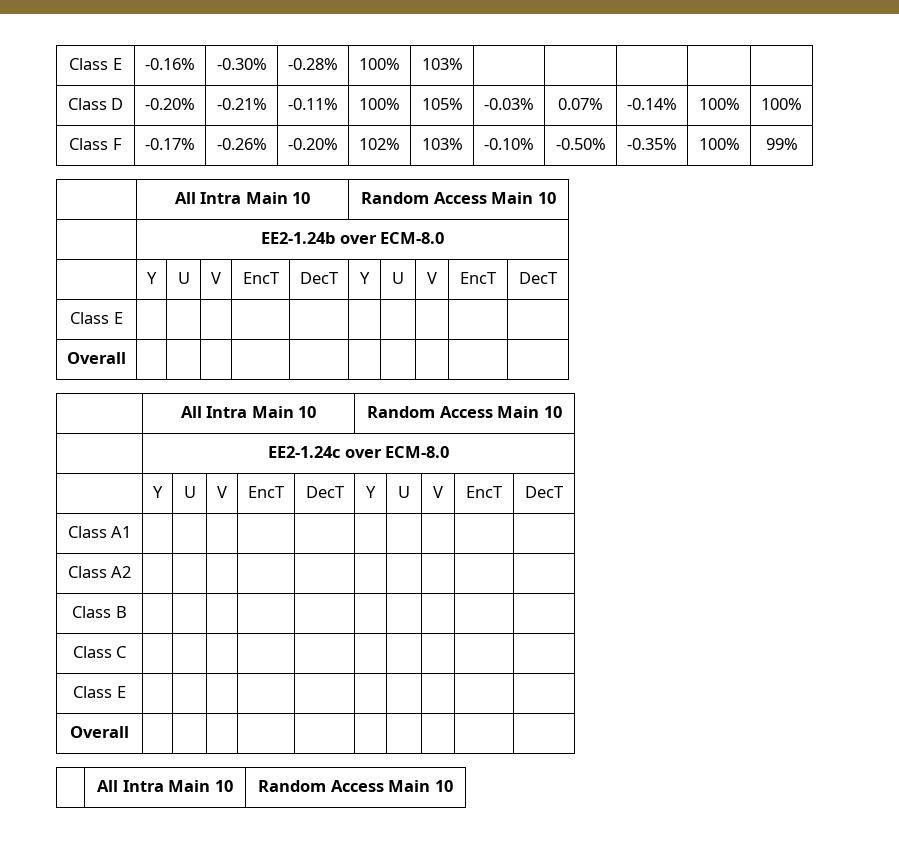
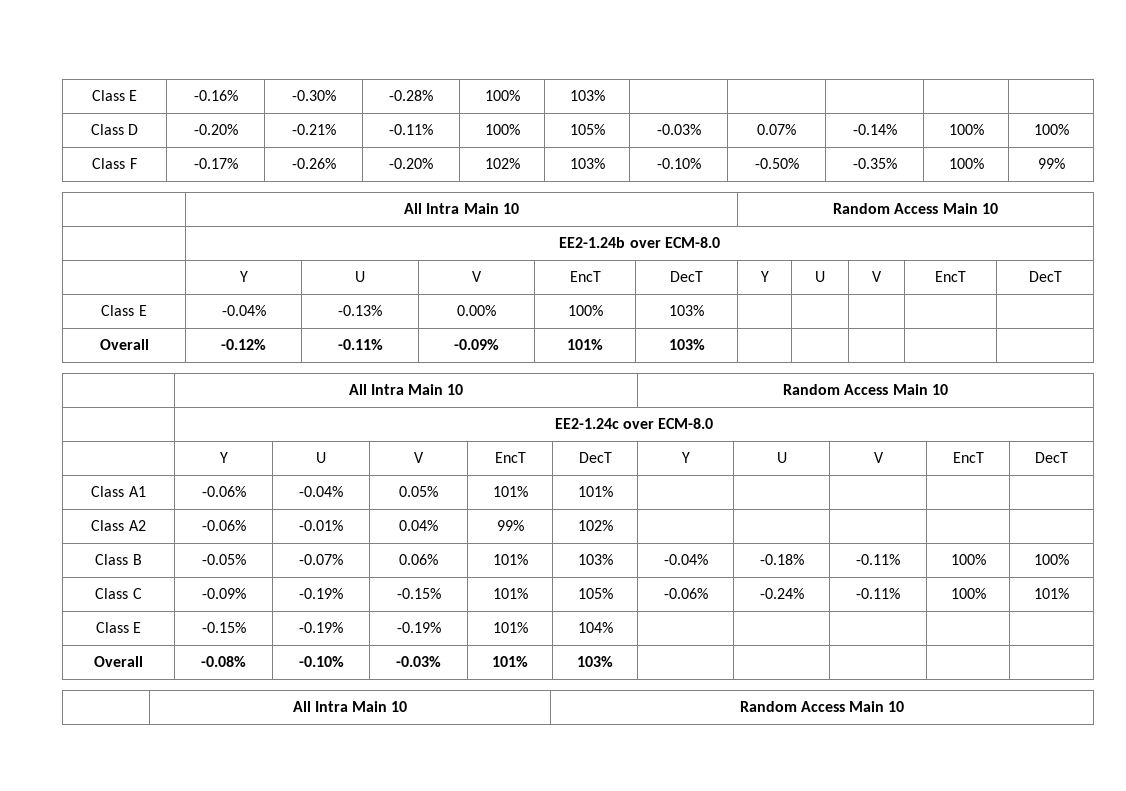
  | EE2-1.24b over ECM-8.0
  | Y | U | V | EncT | DecT | Y | U | V | EncT | DecT
- Class E | | | | | | | | | |
- Overall | | | | | | | | | |
+ Class E | -0.04% | -0.13% | 0.00% | 100% | 103% | | | | |
+ Overall | -0.12% | -0.11% | -0.09% | 101% | 103% | | | | |
- Class A1 | | | | | | | | | |
- Class A2 | | | | | | | | | |
- Class B | | | | | | | | | |
- Class C | | | | | | | | | |
- Class E | | | | | | | | | |
- Overall | | | | | | | | | |
+ Class A1 | -0.06% | -0.04% | 0.05% | 101% | 101% | | | | |
+ Class A2 | -0.06% | -0.01% | 0.04% | 99% | 102% | | | | |
+ Class B | -0.05% | -0.07% | 0.06% | 101% | 103% | -0.04% | -0.18% | -0.11% | 100% | 100%
+ Class C | -0.09% | -0.19% | -0.15% | 101% | 105% | -0.06% | -0.24% | -0.11% | 100% | 101%
+ Class E | -0.15% | -0.19% | -0.19% | 101% | 104% | | | | |
+ Overall | -0.08% | -0.10% | -0.03% | 101% | 103% | | | | |

